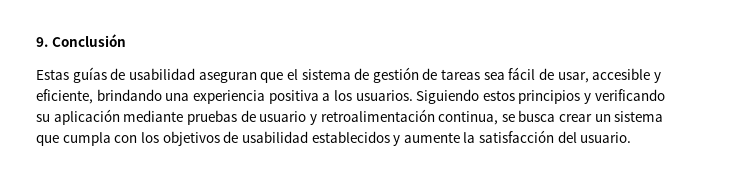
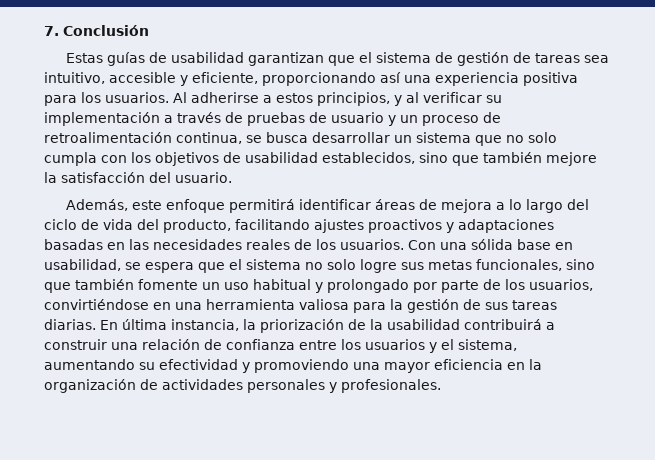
- 9. Conclusión
+ 7. Conclusión
- Estas guías de usabilidad aseguran que el sistema de gestión de tareas sea fácil de usar, accesible y eficiente, brindando una experiencia positiva a los usuarios. Siguiendo estos principios y verificando su aplicación mediante pruebas de usuario y retroalimentación continua, se busca crear un sistema que cumpla con los objetivos de usabilidad establecidos y aumente la satisfacción del usuario.
+ Estas guías de usabilidad garantizan que el sistema de gestión de tareas sea intuitivo, accesible y eficiente, proporcionando así una experiencia positiva para los usuarios. Al adherirse a estos principios, y al verificar su implementación a través de pruebas de usuario y un proceso de retroalimentación continua, se busca desarrollar un sistema que no solo cumpla con los objetivos de usabilidad establecidos, sino que también mejore la satisfacción del usuario.
+ Además, este enfoque permitirá identificar áreas de mejora a lo largo del ciclo de vida del producto, facilitando ajustes proactivos y adaptaciones basadas en las necesidades reales de los usuarios. Con una sólida base en usabilidad, se espera que el sistema no solo logre sus metas funcionales, sino que también fomente un uso habitual y prolongado por parte de los usuarios, convirtiéndose en una herramienta valiosa para la gestión de sus tareas diarias. En última instancia, la priorización de la usabilidad contribuirá a construir una relación de confianza entre los usuarios y el sistema, aumentando su efectividad y promoviendo una mayor eficiencia en la organización de actividades personales y profesionales.

